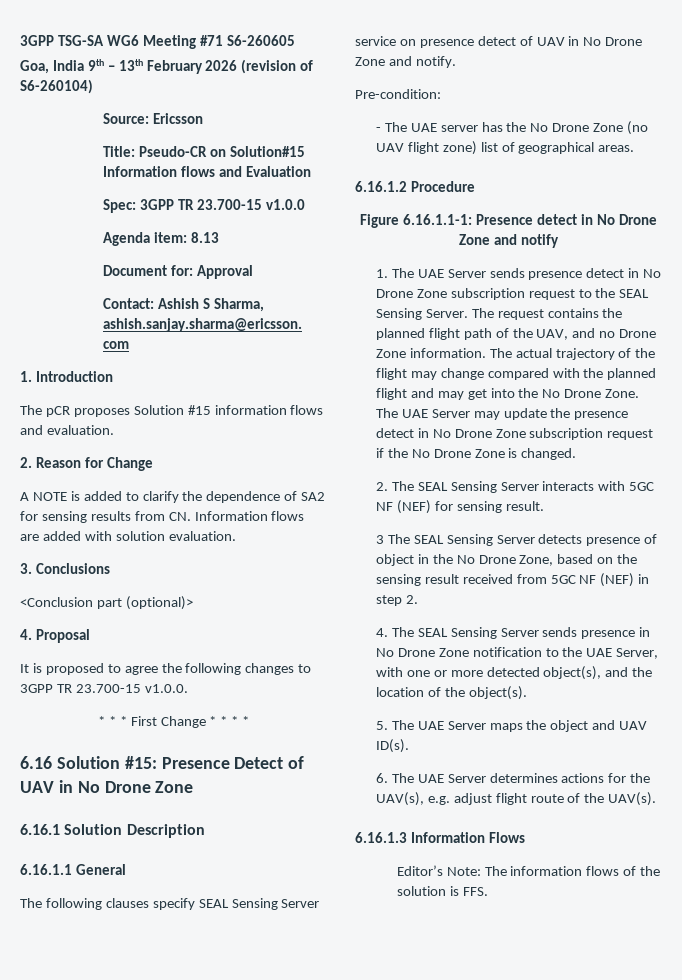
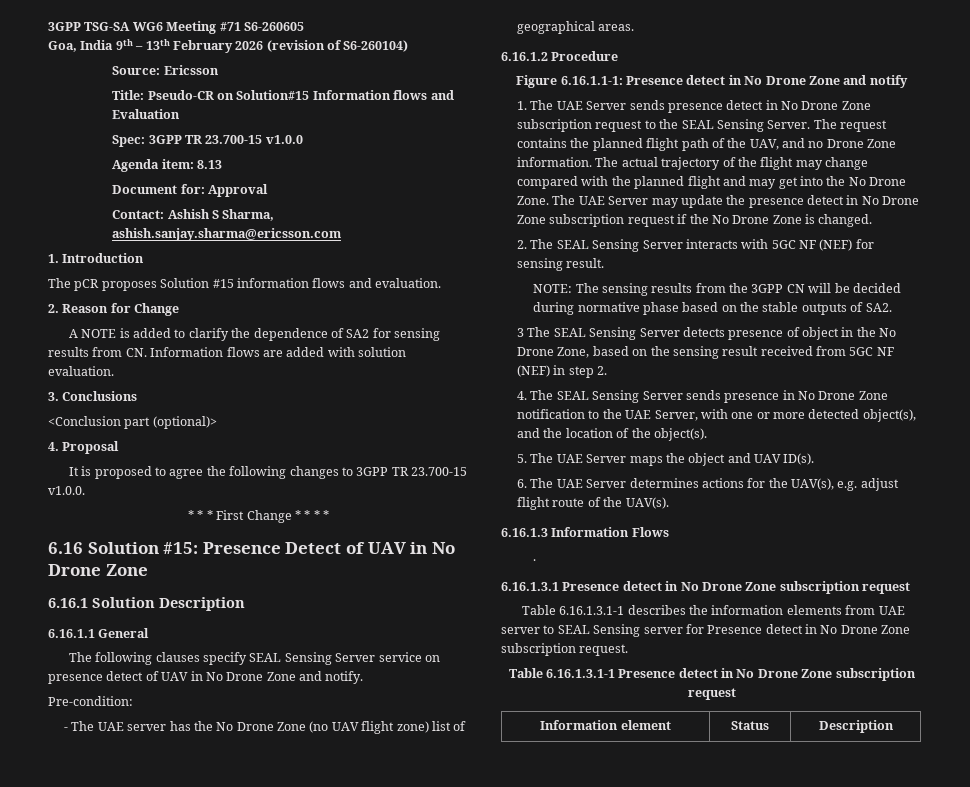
+ NOTE: The sensing results from the 3GPP CN will be decided during normative phase based on the stable outputs of SA2.
- Editor’s Note: The information flows of the solution is FFS.
+ .
+ 6.16.1.3.1 Presence detect in No Drone Zone subscription request
+ Table 6.16.1.3.1-1 describes the information elements from UAE server to SEAL Sensing server for Presence detect in No Drone Zone subscription request.
+ Table 6.16.1.3.1-1 Presence detect in No Drone Zone subscription request
+ Information element | Status | Description

